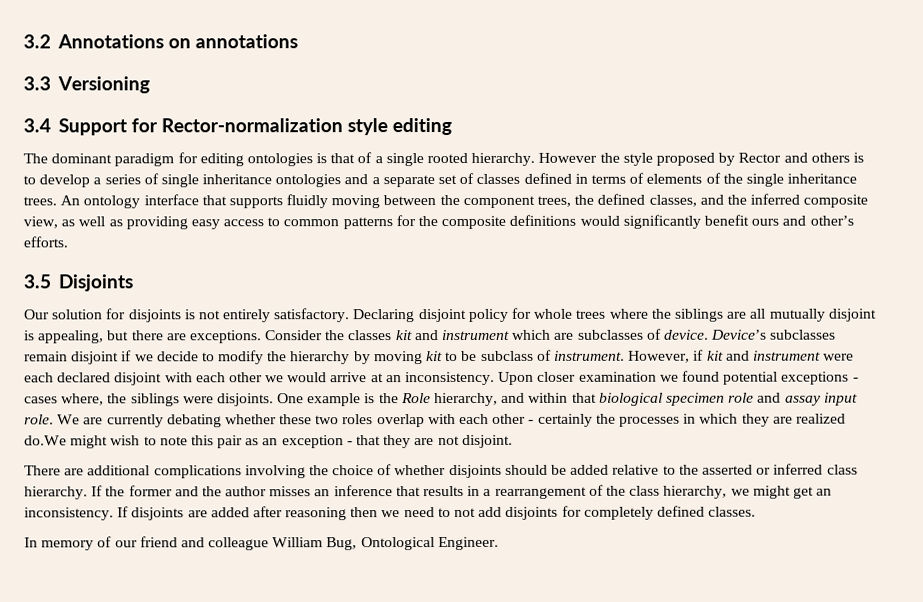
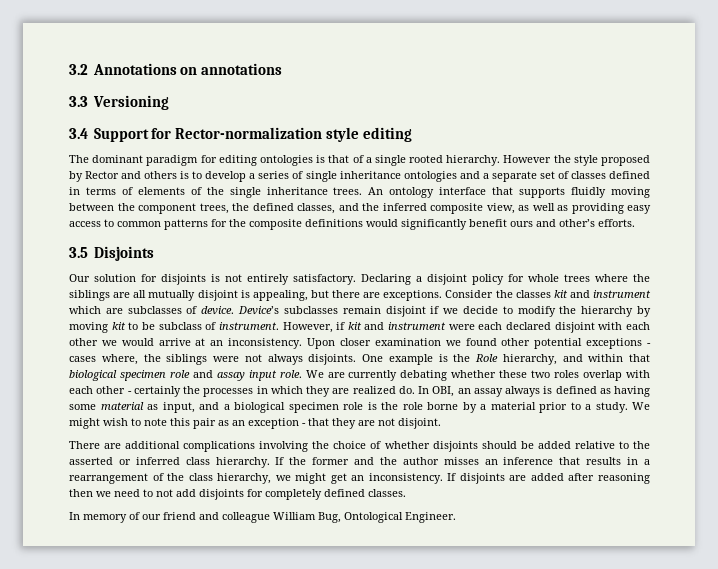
- Declaring disjoint policy for whole trees where the siblings are all mutually disjoint is appealing, but there are exceptions.
+ Declaring a disjoint policy for whole trees where the siblings are all mutually disjoint is appealing, but there are exceptions.
- Upon closer examination we found potential exceptions - cases where, the siblings were disjoints.
+ Upon closer examination we found other potential exceptions - cases where, the siblings were not always disjoints.
- We are currently debating whether these two roles overlap with each other - certainly the processes in which they are realized do.We might wish to note this pair as an exception - that they are not disjoint.
+ We are currently debating whether these two roles overlap with each other - certainly the processes in which they are realized do. In OBI, an assay always is defined as having some material as input, and a biological specimen role is the role borne by a material prior to a study. We might wish to note this pair as an exception - that they are not disjoint.

